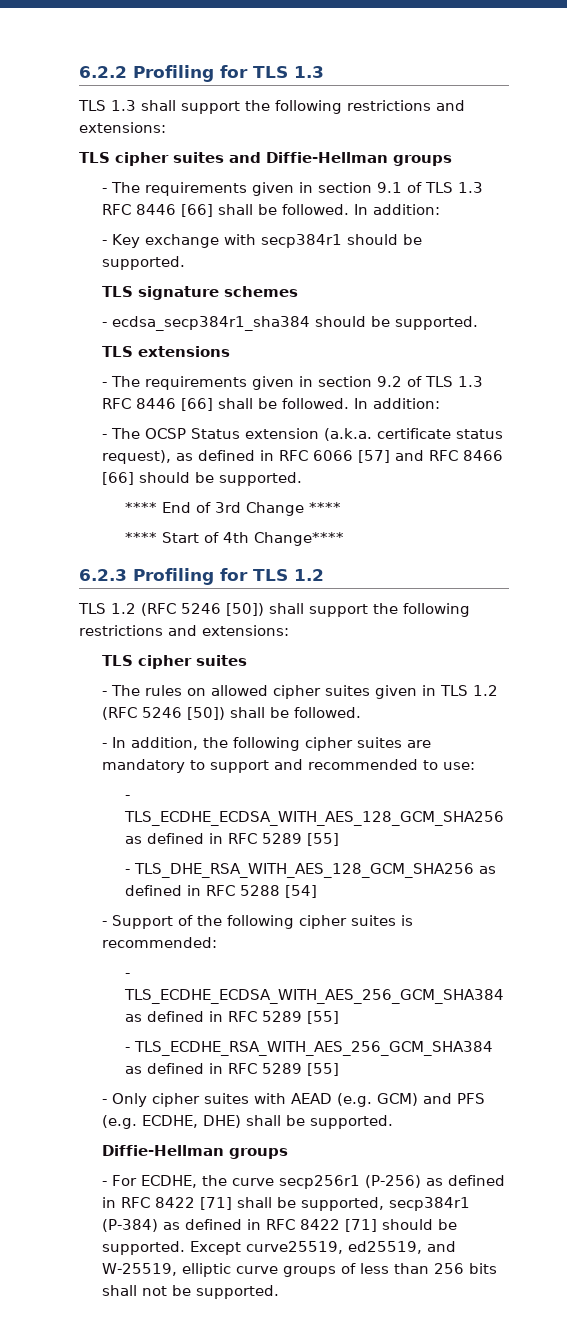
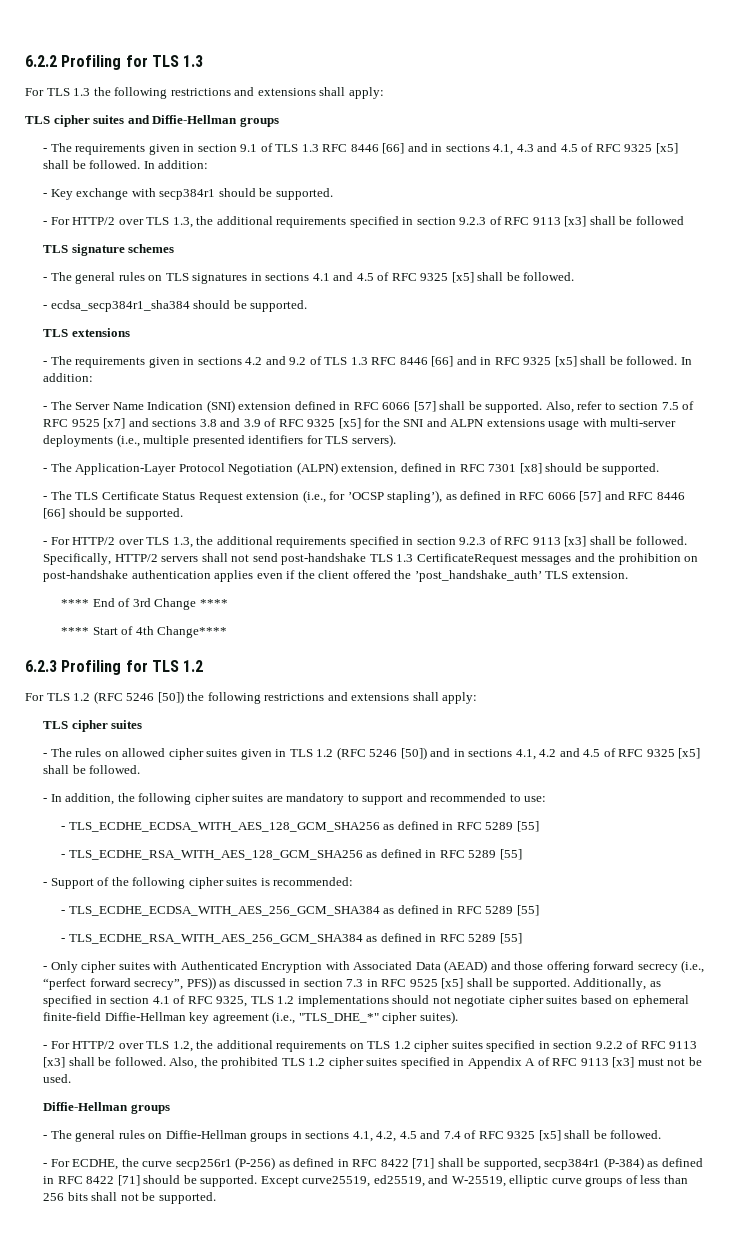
- TLS 1.3 shall support the following restrictions and extensions:
+ For TLS 1.3 the following restrictions and extensions shall apply:
- - The requirements given in section 9.1 of TLS 1.3 RFC 8446 [66] shall be followed.
+ - The requirements given in section 9.1 of TLS 1.3 RFC 8446 [66] and in sections 4.1, 4.3 and 4.5 of RFC 9325 [x5] shall be followed.
+ - For HTTP/2 over TLS 1.3, the additional requirements specified in section 9.2.3 of RFC 9113 [x3] shall be followed
  TLS signature schemes
+ - The general rules on TLS signatures in sections 4.1 and 4.5 of RFC 9325 [x5] shall be followed.
- - The requirements given in section 9.2 of TLS 1.3 RFC 8446 [66] shall be followed.
+ - The requirements given in sections 4.2 and 9.2 of TLS 1.3 RFC 8446 [66] and in RFC 9325 [x5] shall be followed.
- - The OCSP Status extension (a.k.a. certificate status request), as defined in RFC 6066 [57] and RFC 8466 [66] should be supported.
+ - The Server Name Indication (SNI) extension defined in RFC 6066 [57] shall be supported. Also, refer to section 7.5 of RFC 9525 [x7] and sections 3.8 and 3.9 of RFC 9325 [x5] for the SNI and ALPN extensions usage with multi-server deployments (i.e., multiple presented identifiers for TLS servers).
+ - The Application-Layer Protocol Negotiation (ALPN) extension, defined in RFC 7301 [x8] should be supported.
+ - The TLS Certificate Status Request extension (i.e., for ’OCSP stapling’), as defined in RFC 6066 [57] and RFC 8446 [66] should be supported.
+ - For HTTP/2 over TLS 1.3, the additional requirements specified in section 9.2.3 of RFC 9113 [x3] shall be followed. Specifically, HTTP/2 servers shall not send post-handshake TLS 1.3 CertificateRequest messages and the prohibition on post-handshake authentication applies even if the client offered the ’post_handshake_auth’ TLS extension.
- TLS 1.2 (RFC 5246 [50]) shall support the following restrictions and extensions:
+ For TLS 1.2 (RFC 5246 [50]) the following restrictions and extensions shall apply:
- - The rules on allowed cipher suites given in TLS 1.2 (RFC 5246 [50]) shall be followed.
+ - The rules on allowed cipher suites given in TLS 1.2 (RFC 5246 [50]) and in sections 4.1, 4.2 and 4.5 of RFC 9325 [x5] shall be followed.
- - TLS_DHE_RSA_WITH_AES_128_GCM_SHA256 as defined in RFC 5288 [54]
+ - TLS_ECDHE_RSA_WITH_AES_128_GCM_SHA256 as defined in RFC 5289 [55]
- - Only cipher suites with AEAD (e.g. GCM) and PFS (e.g. ECDHE, DHE) shall be supported.
+ - Only cipher suites with Authenticated Encryption with Associated Data (AEAD) and those offering forward secrecy (i.e., “perfect forward secrecy”, PFS)) as discussed in section 7.3 in RFC 9525 [x5] shall be supported. Additionally, as specified in section 4.1 of RFC 9325, TLS 1.2 implementations should not negotiate cipher suites based on ephemeral finite-field Diffie-Hellman key agreement (i.e., "TLS_DHE_*" cipher suites).
+ - For HTTP/2 over TLS 1.2, the additional requirements on TLS 1.2 cipher suites specified in section 9.2.2 of RFC 9113 [x3] shall be followed. Also, the prohibited TLS 1.2 cipher suites specified in Appendix A of RFC 9113 [x3] must not be used.
  Diffie-Hellman groups
+ - The general rules on Diffie-Hellman groups in sections 4.1, 4.2, 4.5 and 7.4 of RFC 9325 [x5] shall be followed.

